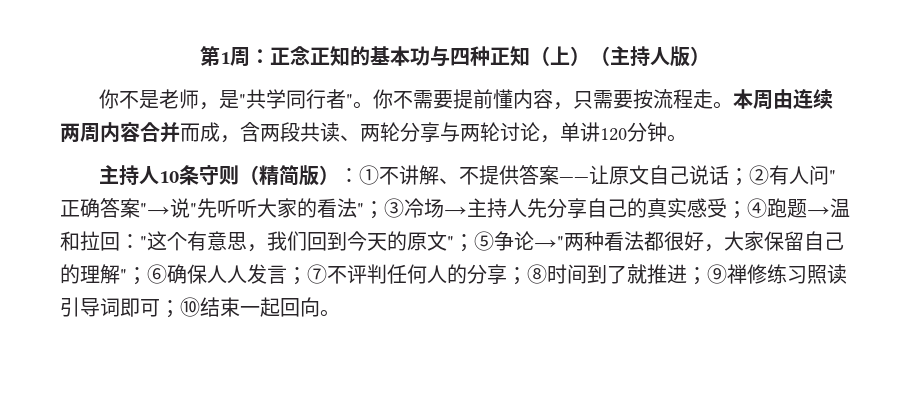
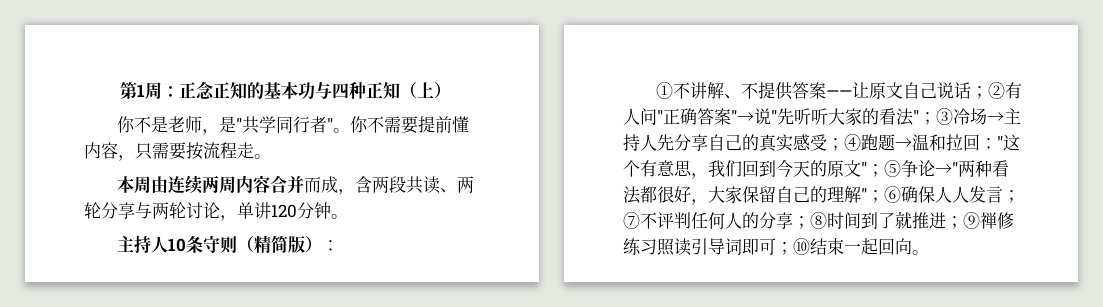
- 第1周：正念正知的基本功与四种正知（上）（主持人版）
+ 第1周：正念正知的基本功与四种正知（上）
- 你不需要提前懂内容，只需要按流程走。本周由连续两周内容合并而成，含两段共读、两轮分享与两轮讨论，单讲120分钟。
+ 你不需要提前懂内容，只需要按流程走。
+ 本周由连续两周内容合并而成，含两段共读、两轮分享与两轮讨论，单讲120分钟。
- 主持人10条守则（精简版）：①不讲解、不提供答案——让原文自己说话；
+ 主持人10条守则（精简版）：
+ ①不讲解、不提供答案——让原文自己说话；

